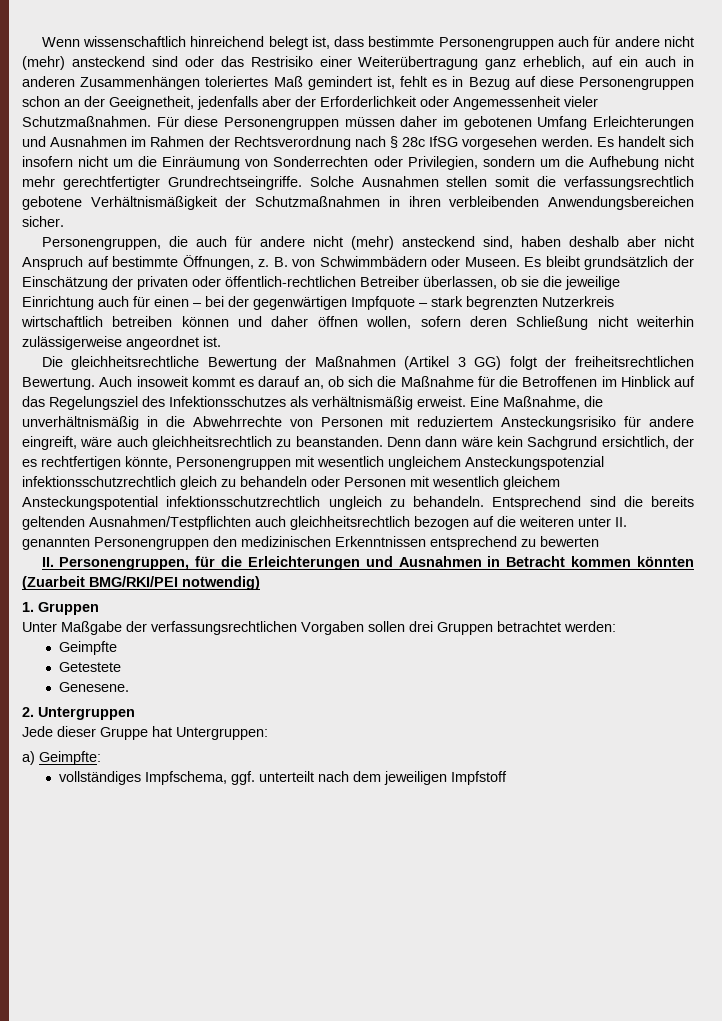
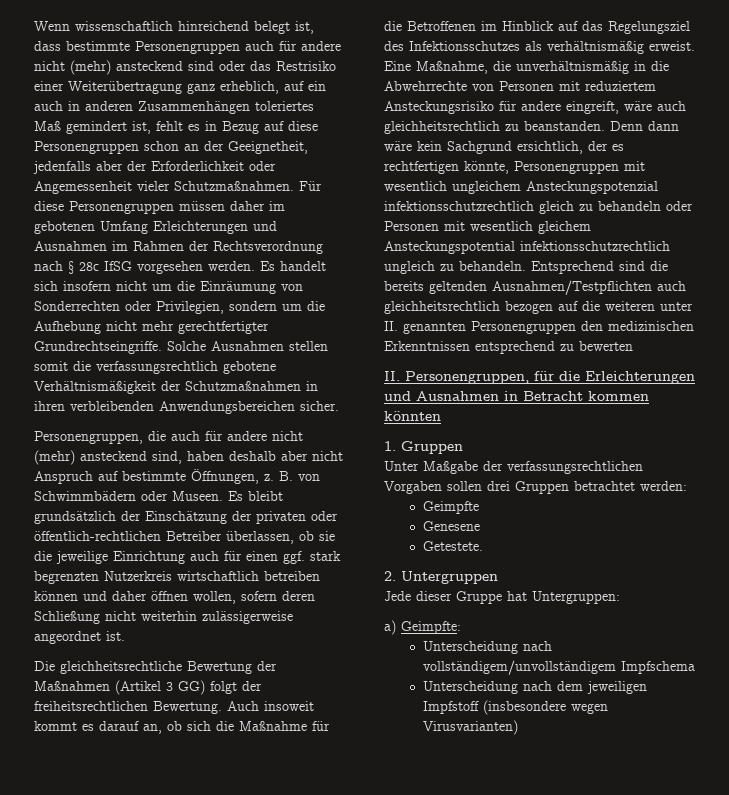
- Es bleibt grundsätzlich der Einschätzung der privaten oder öffentlich-rechtlichen Betreiber überlassen, ob sie die jeweilige Einrichtung auch für einen – bei der gegenwärtigen Impfquote – stark begrenzten Nutzerkreis wirtschaftlich betreiben können und daher öffnen wollen, sofern deren Schließung nicht weiterhin zulässigerweise angeordnet ist.
+ Es bleibt grundsätzlich der Einschätzung der privaten oder öffentlich-rechtlichen Betreiber überlassen, ob sie die jeweilige Einrichtung auch für einen ggf. stark begrenzten Nutzerkreis wirtschaftlich betreiben können und daher öffnen wollen, sofern deren Schließung nicht weiterhin zulässigerweise angeordnet ist.
- II. Personengruppen, für die Erleichterungen und Ausnahmen in Betracht kommen könnten (Zuarbeit BMG/RKI/PEI notwendig)
+ II. Personengruppen, für die Erleichterungen und Ausnahmen in Betracht kommen könnten
- Getestete
- Genesene.
+ Genesene
+ Getestete.
- vollständiges Impfschema, ggf. unterteilt nach dem jeweiligen Impfstoff
+ Unterscheidung nach vollständigem/unvollständigem Impfschema
+ Unterscheidung nach dem jeweiligen Impfstoff (insbesondere wegen Virusvarianten)

